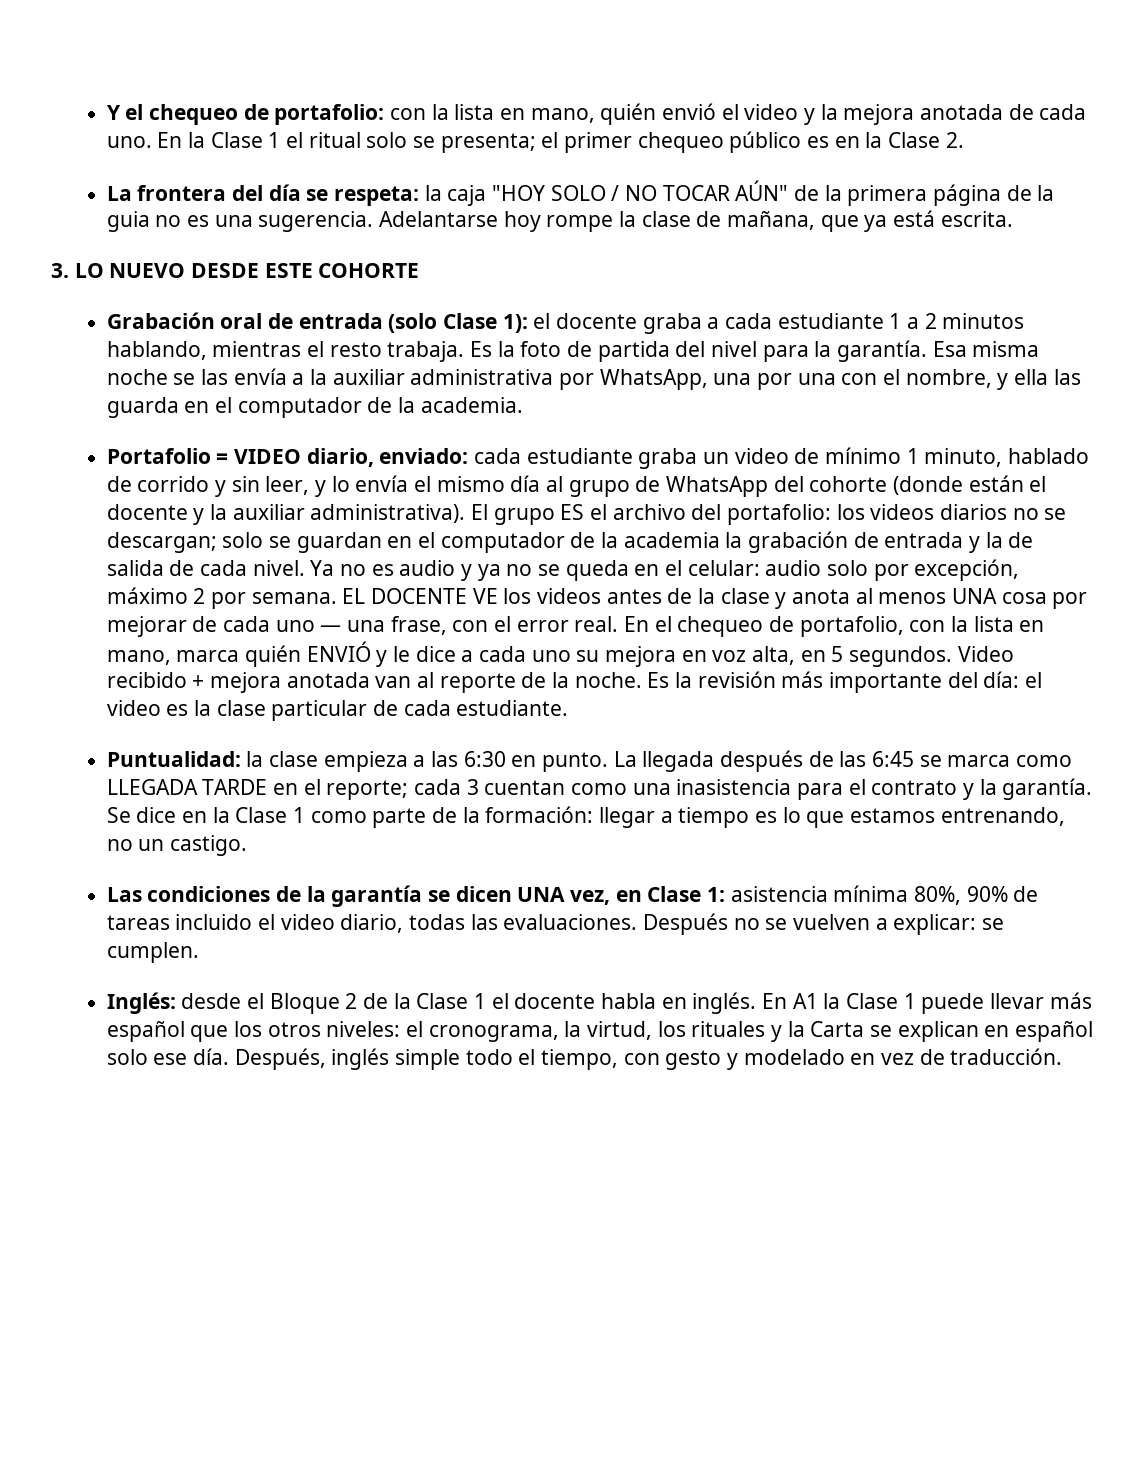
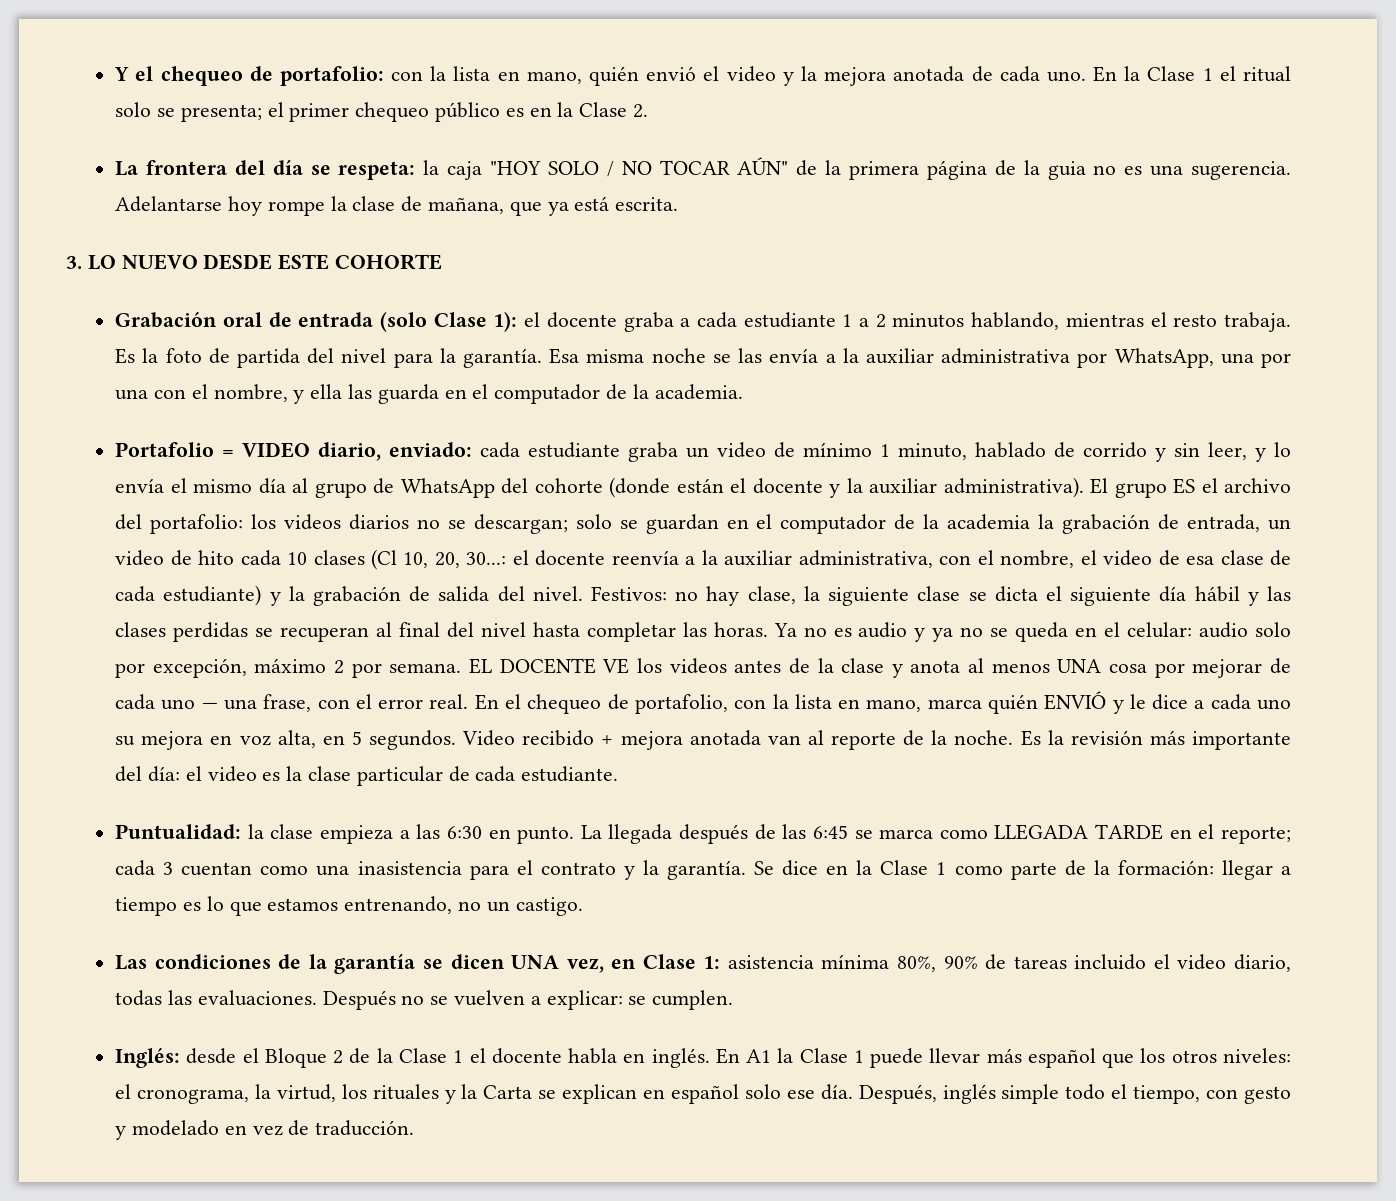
- El grupo ES el archivo del portafolio: los videos diarios no se descargan; solo se guardan en el computador de la academia la grabación de entrada y la de salida de cada nivel.
+ El grupo ES el archivo del portafolio: los videos diarios no se descargan; solo se guardan en el computador de la academia la grabación de entrada, un video de hito cada 10 clases (Cl 10, 20, 30...: el docente reenvía a la auxiliar administrativa, con el nombre, el video de esa clase de cada estudiante) y la grabación de salida del nivel. Festivos: no hay clase, la siguiente clase se dicta el siguiente día hábil y las clases perdidas se recuperan al final del nivel hasta completar las horas.

